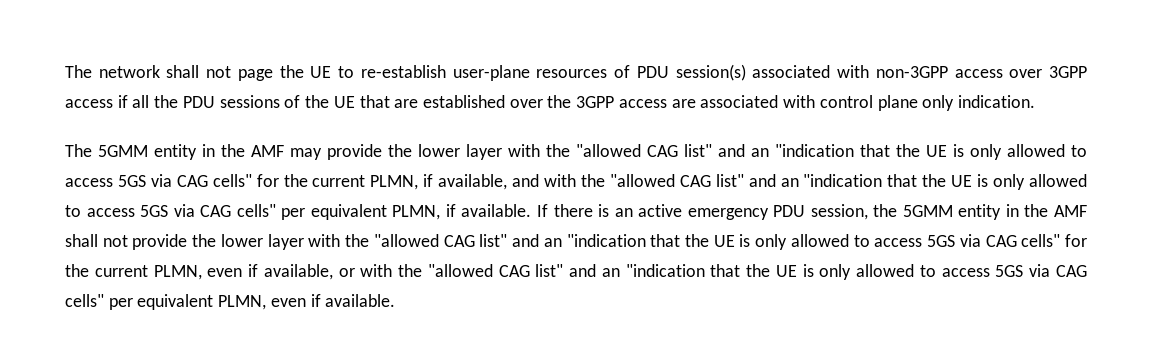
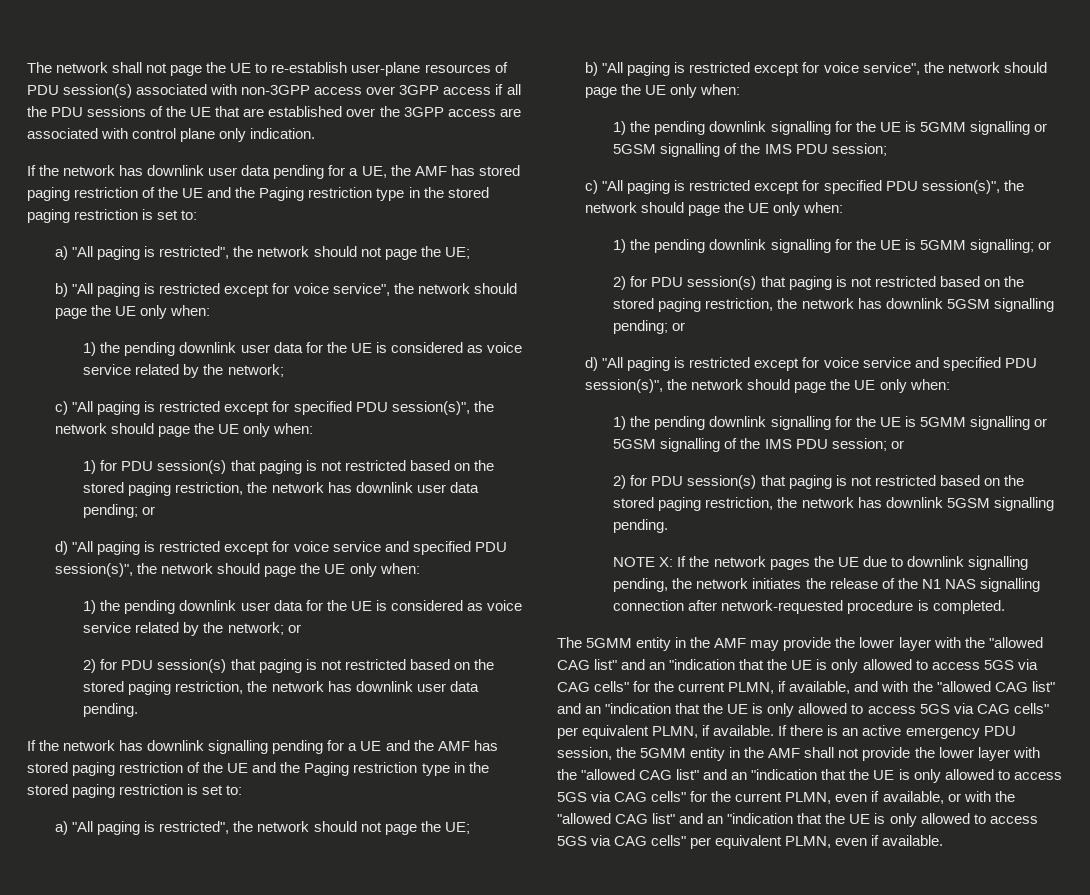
+ If the network has downlink user data pending for a UE, the AMF has stored paging restriction of the UE and the Paging restriction type in the stored paging restriction is set to:
+ a) "All paging is restricted", the network should not page the UE;
+ b) "All paging is restricted except for voice service", the network should page the UE only when:
+ 1) the pending downlink user data for the UE is considered as voice service related by the network;
+ c) "All paging is restricted except for specified PDU session(s)", the network should page the UE only when:
+ 1) for PDU session(s) that paging is not restricted based on the stored paging restriction, the network has downlink user data pending; or
+ d) "All paging is restricted except for voice service and specified PDU session(s)", the network should page the UE only when:
+ 1) the pending downlink user data for the UE is considered as voice service related by the network; or
+ 2) for PDU session(s) that paging is not restricted based on the stored paging restriction, the network has downlink user data pending.
+ If the network has downlink signalling pending for a UE and the AMF has stored paging restriction of the UE and the Paging restriction type in the stored paging restriction is set to:
+ a) "All paging is restricted", the network should not page the UE;
+ b) "All paging is restricted except for voice service", the network should page the UE only when:
+ 1) the pending downlink signalling for the UE is 5GMM signalling or 5GSM signalling of the IMS PDU session;
+ c) "All paging is restricted except for specified PDU session(s)", the network should page the UE only when:
+ 1) the pending downlink signalling for the UE is 5GMM signalling; or
+ 2) for PDU session(s) that paging is not restricted based on the stored paging restriction, the network has downlink 5GSM signalling pending; or
+ d) "All paging is restricted except for voice service and specified PDU session(s)", the network should page the UE only when:
+ 1) the pending downlink signalling for the UE is 5GMM signalling or 5GSM signalling of the IMS PDU session; or
+ 2) for PDU session(s) that paging is not restricted based on the stored paging restriction, the network has downlink 5GSM signalling pending.
+ NOTE X: If the network pages the UE due to downlink signalling pending, the network initiates the release of the N1 NAS signalling connection after network-requested procedure is completed.

